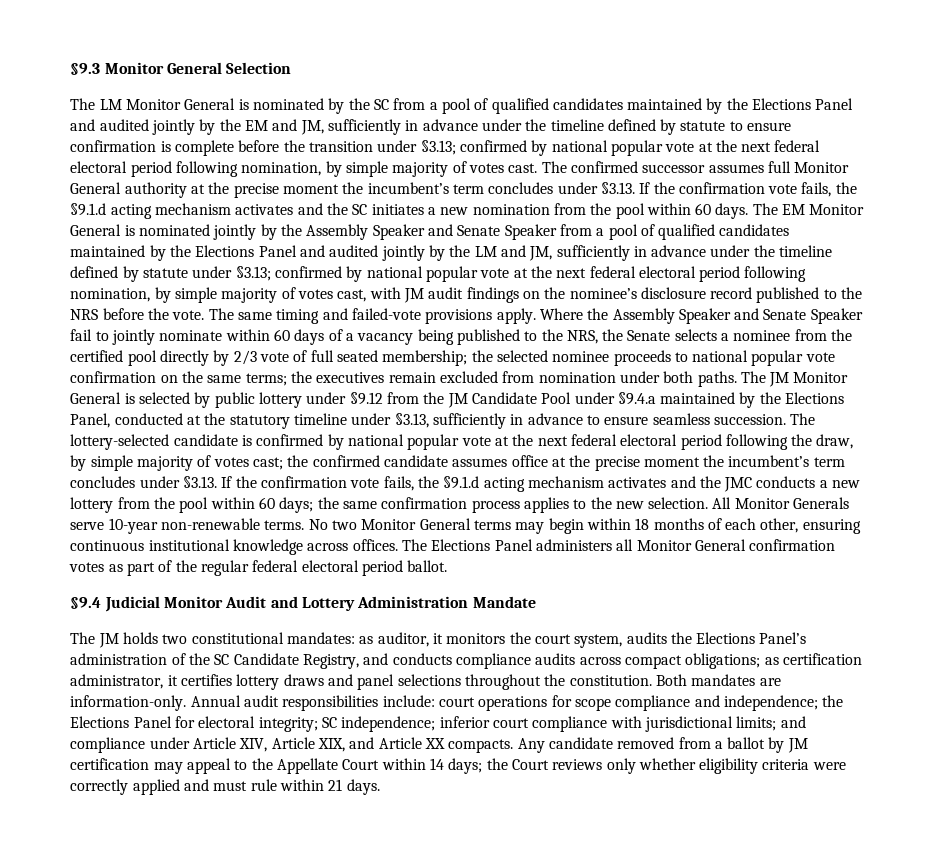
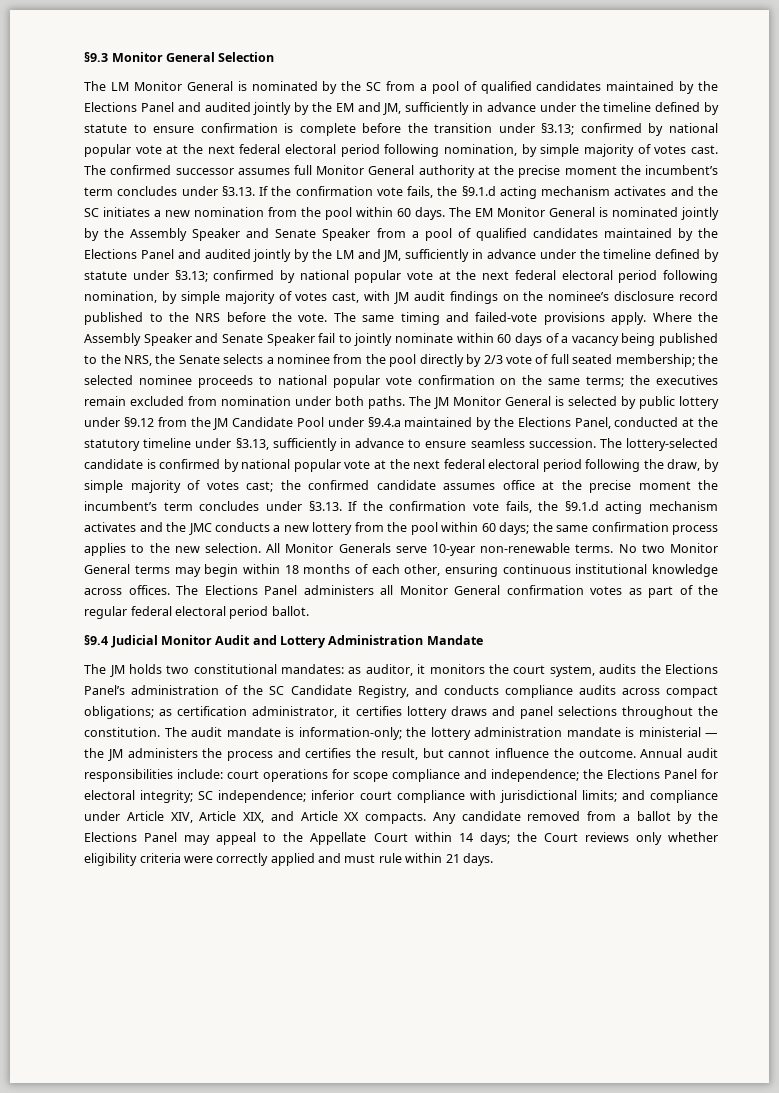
- Where the Assembly Speaker and Senate Speaker fail to jointly nominate within 60 days of a vacancy being published to the NRS, the Senate selects a nominee from the certified pool directly by 2/3 vote of full seated membership; the selected nominee proceeds to national popular vote confirmation on the same terms; the executives remain excluded from nomination under both paths.
+ Where the Assembly Speaker and Senate Speaker fail to jointly nominate within 60 days of a vacancy being published to the NRS, the Senate selects a nominee from the pool directly by 2/3 vote of full seated membership; the selected nominee proceeds to national popular vote confirmation on the same terms; the executives remain excluded from nomination under both paths.
- Both mandates are information-only.
+ The audit mandate is information-only; the lottery administration mandate is ministerial — the JM administers the process and certifies the result, but cannot influence the outcome.
- Any candidate removed from a ballot by JM certification may appeal to the Appellate Court within 14 days; the Court reviews only whether eligibility criteria were correctly applied and must rule within 21 days.
+ Any candidate removed from a ballot by the Elections Panel may appeal to the Appellate Court within 14 days; the Court reviews only whether eligibility criteria were correctly applied and must rule within 21 days.

